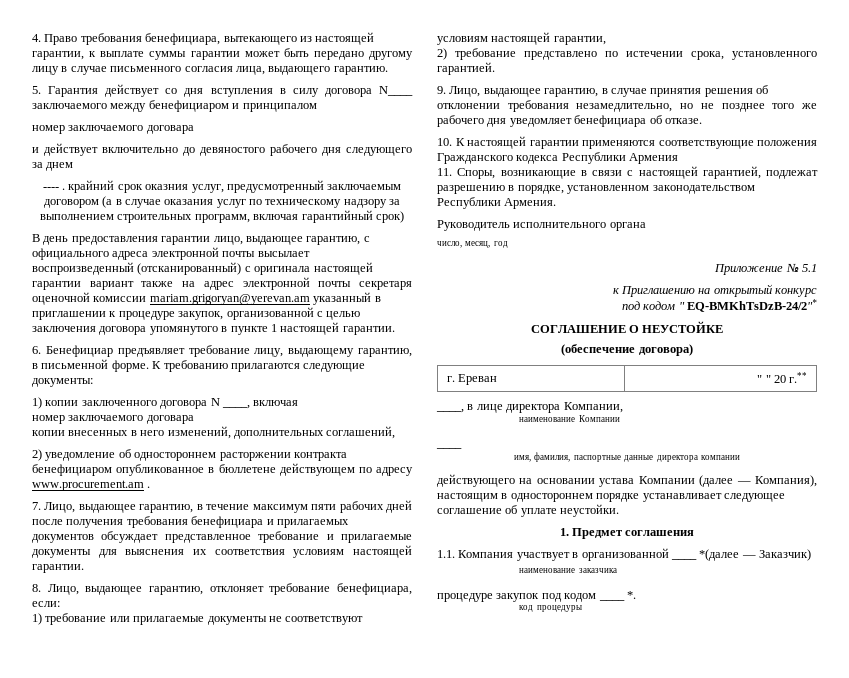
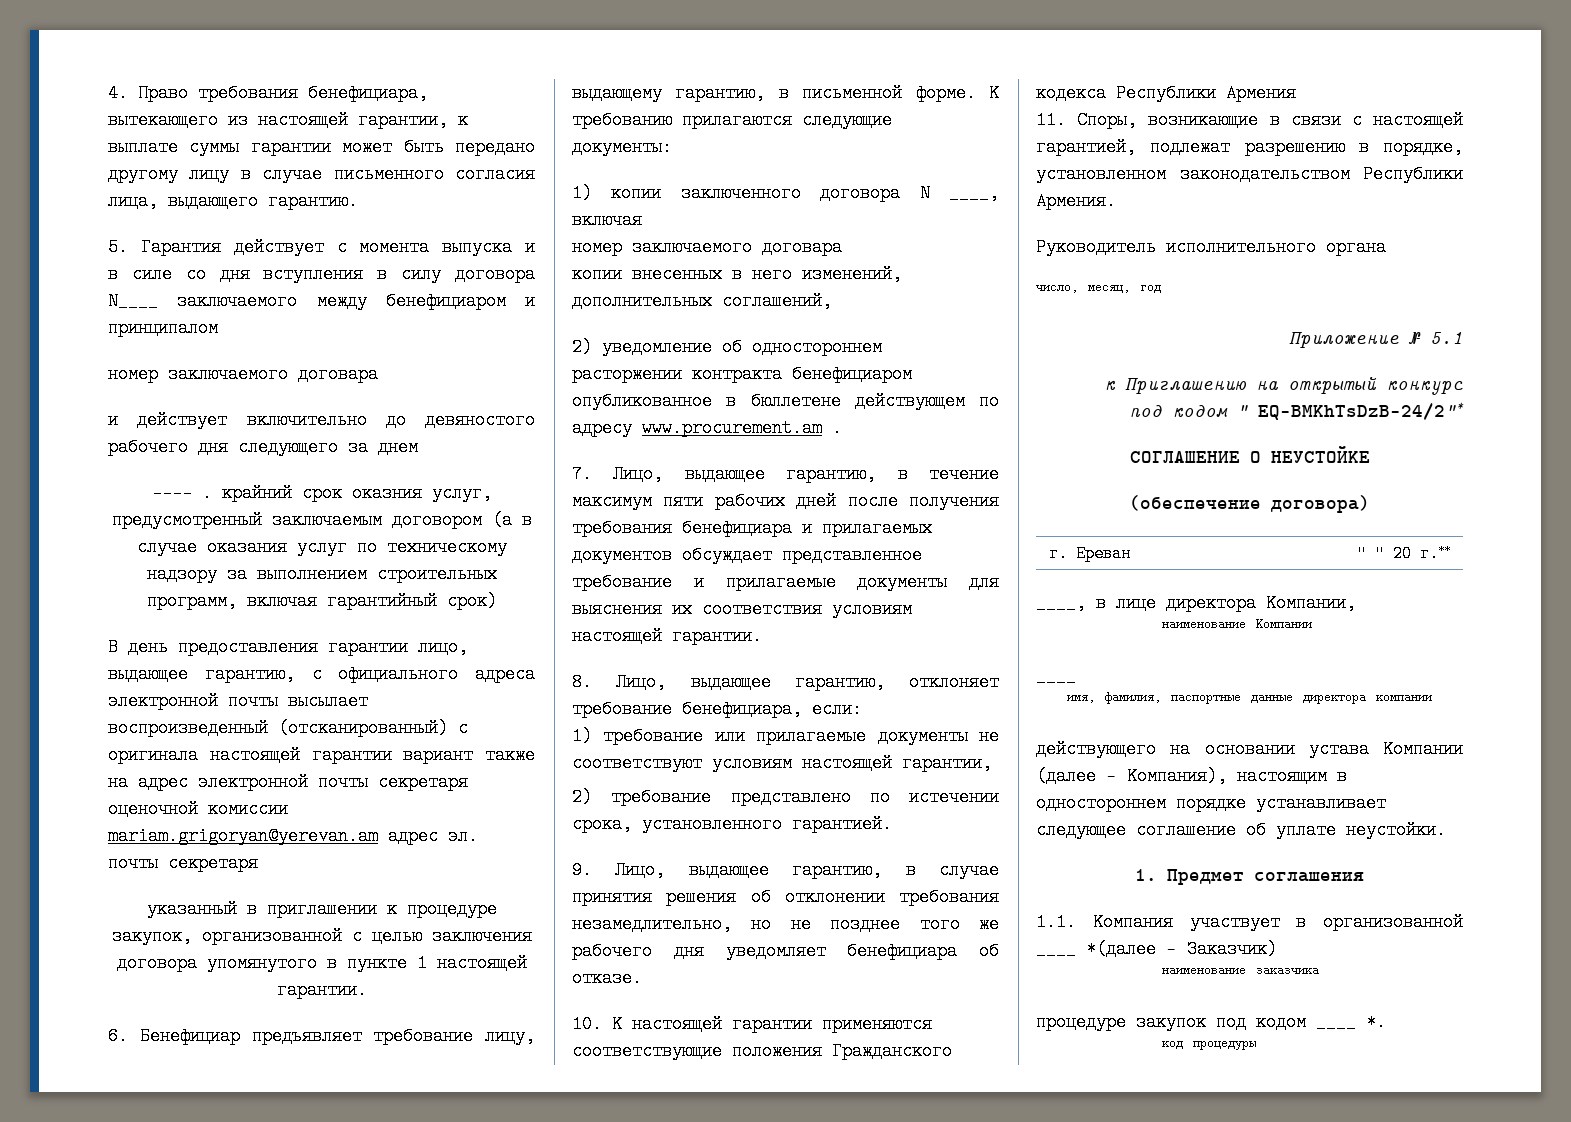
- 5. Гарантия действует со дня вступления в силу договора N____ заключаемого между бенефициаром и принципалом
+ 5. Гарантия действует с момента выпуска и в силе со дня вступления в силу договора N____ заключаемого между бенефициаром и принципалом
- В день предоставления гарантии лицо, выдающее гарантию, с официального адреса электронной почты высылает воспроизведенный (отсканированный) с оригинала настоящей гарантии вариант также на адрес электронной почты секретаря оценочной комиссии mariam.grigoryan@yerevan.am указанный в приглашении к процедуре закупок, организованной с целью заключения договора упомянутого в пункте 1 настоящей гарантии.
+ В день предоставления гарантии лицо, выдающее гарантию, с официального адреса электронной почты высылает воспроизведенный (отсканированный) с оригинала настоящей гарантии вариант также на адрес электронной почты секретаря оценочной комиссии mariam.grigoryan@yerevan.am адрес эл. почты секретаря
+ указанный в приглашении к процедуре закупок, организованной с целью заключения договора упомянутого в пункте 1 настоящей гарантии.

